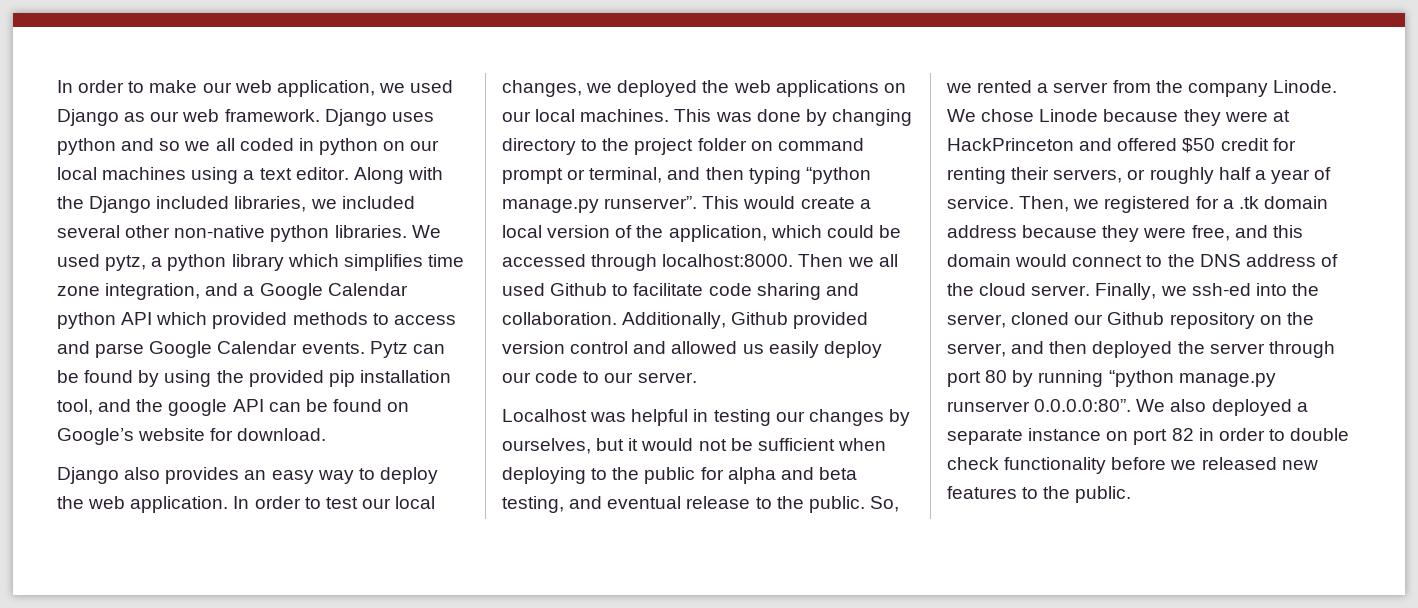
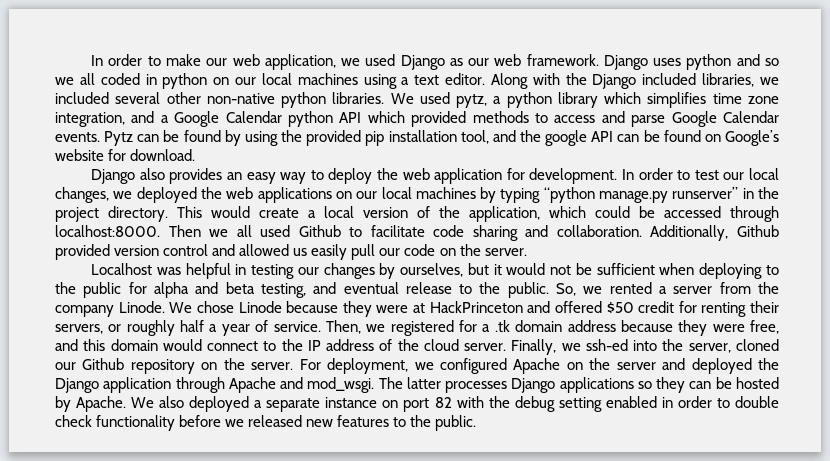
- Django also provides an easy way to deploy the web application.
+ Django also provides an easy way to deploy the web application for development.
- In order to test our local changes, we deployed the web applications on our local machines. This was done by changing directory to the project folder on command prompt or terminal, and then typing “python manage.py runserver”.
+ In order to test our local changes, we deployed the web applications on our local machines by typing “python manage.py runserver” in the project directory.
- Additionally, Github provided version control and allowed us easily deploy our code to our server.
+ Additionally, Github provided version control and allowed us easily pull our code on the server.
- Then, we registered for a .tk domain address because they were free, and this domain would connect to the DNS address of the cloud server.
+ Then, we registered for a .tk domain address because they were free, and this domain would connect to the IP address of the cloud server.
- Finally, we ssh-ed into the server, cloned our Github repository on the server, and then deployed the server through port 80 by running “python manage.py runserver 0.0.0.0:80”. We also deployed a separate instance on port 82 in order to double check functionality before we released new features to the public.
+ Finally, we ssh-ed into the server, cloned our Github repository on the server. For deployment, we configured Apache on the server and deployed the Django application through Apache and mod_wsgi. The latter processes Django applications so they can be hosted by Apache. We also deployed a separate instance on port 82 with the debug setting enabled in order to double check functionality before we released new features to the public.

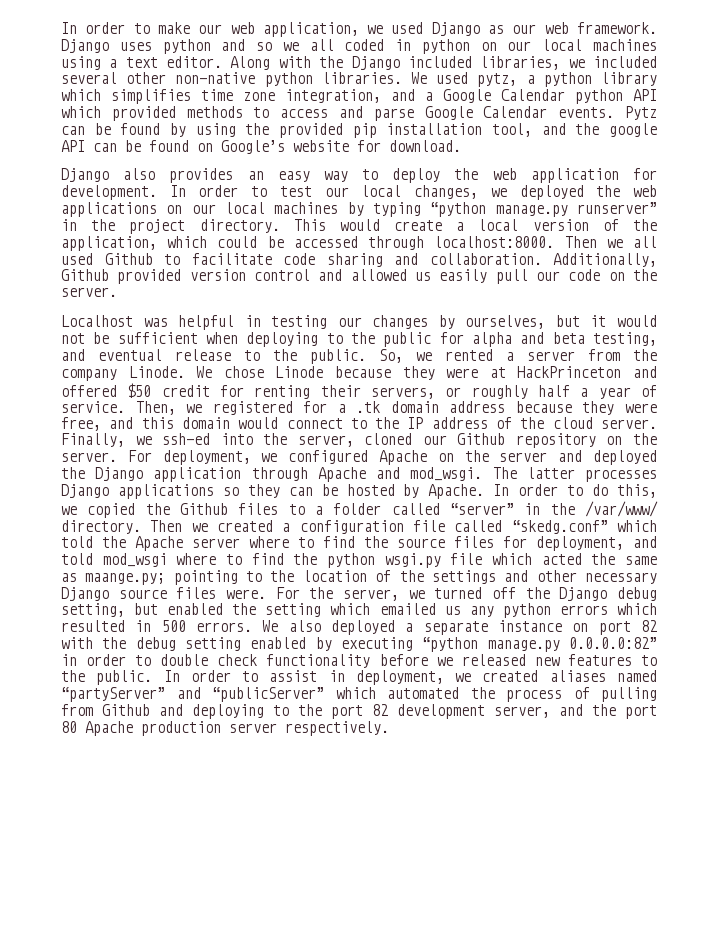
+ In order to do this, we copied the Github files to a folder called “server” in the /var/www/ directory. Then we created a configuration file called “skedg.conf” which told the Apache server where to find the source files for deployment, and told mod_wsgi where to find the python wsgi.py file which acted the same as maange.py; pointing to the location of the settings and other necessary Django source files were. For the server, we turned off the Django debug setting, but enabled the setting which emailed us any python errors which resulted in 500 errors.
- We also deployed a separate instance on port 82 with the debug setting enabled in order to double check functionality before we released new features to the public.
+ We also deployed a separate instance on port 82 with the debug setting enabled by executing “python manage.py 0.0.0.0:82” in order to double check functionality before we released new features to the public.
+ In order to assist in deployment, we created aliases named “partyServer” and “publicServer” which automated the process of pulling from Github and deploying to the port 82 development server, and the port 80 Apache production server respectively.

